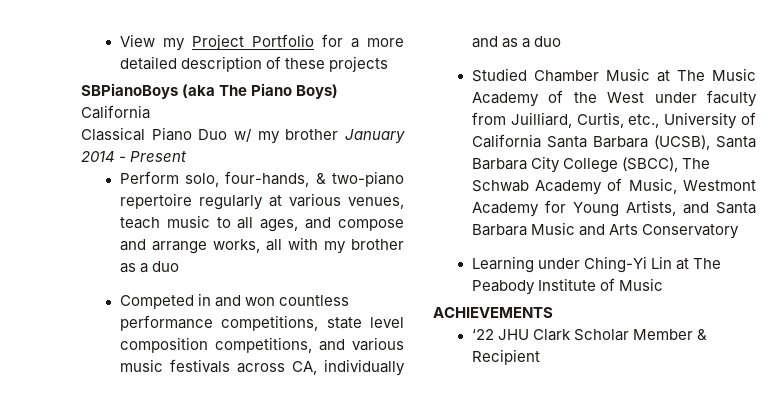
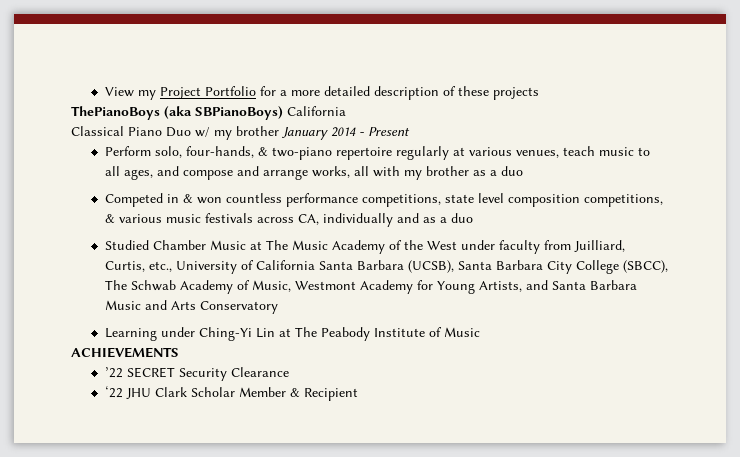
- SBPianoBoys (aka The Piano Boys) California
+ ThePianoBoys (aka SBPianoBoys) California
- Competed in and won countless performance competitions, state level composition competitions, and various music festivals across CA, individually and as a duo
+ Competed in & won countless performance competitions, state level composition competitions, & various music festivals across CA, individually and as a duo
+ ’22 SECRET Security Clearance

